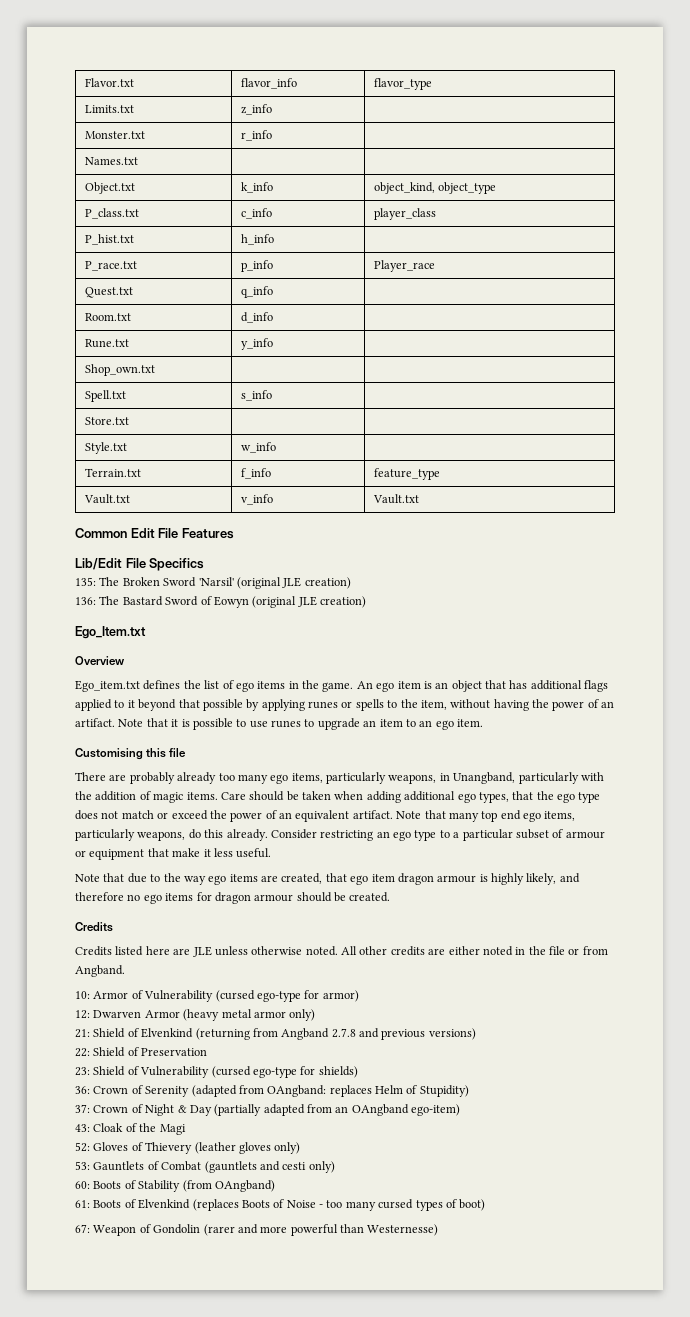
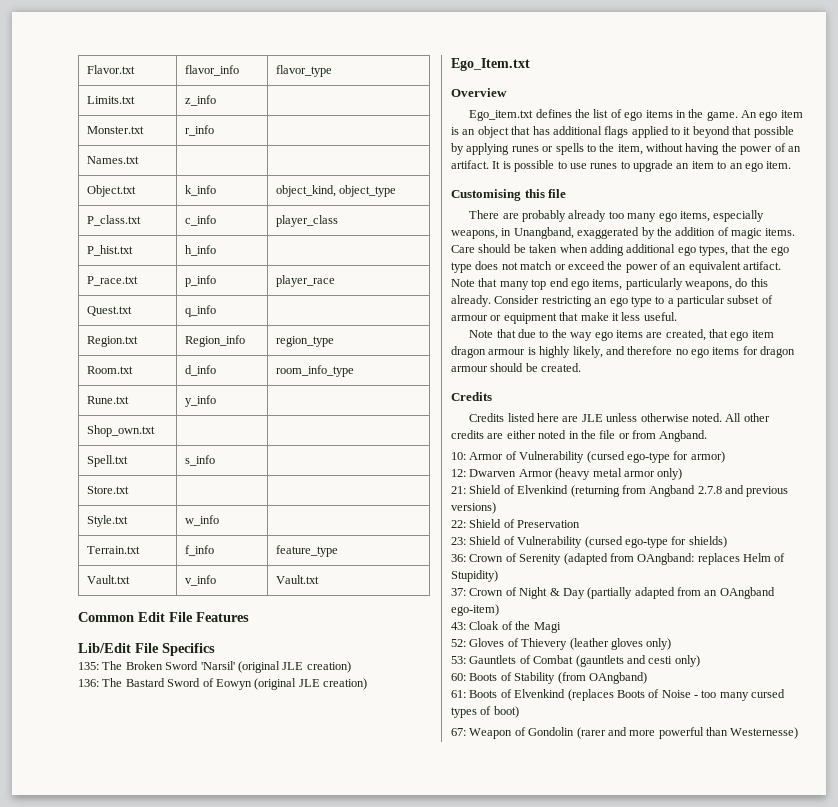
- P_race.txt | p_info | Player_race
+ P_race.txt | p_info | player_race
+ Region.txt | Region_info | region_type
- Room.txt | d_info |
+ Room.txt | d_info | room_info_type
- Note that it is possible to use runes to upgrade an item to an ego item.
+ It is possible to use runes to upgrade an item to an ego item.
- There are probably already too many ego items, particularly weapons, in Unangband, particularly with the addition of magic items.
+ There are probably already too many ego items, especially weapons, in Unangband, exaggerated by the addition of magic items.

